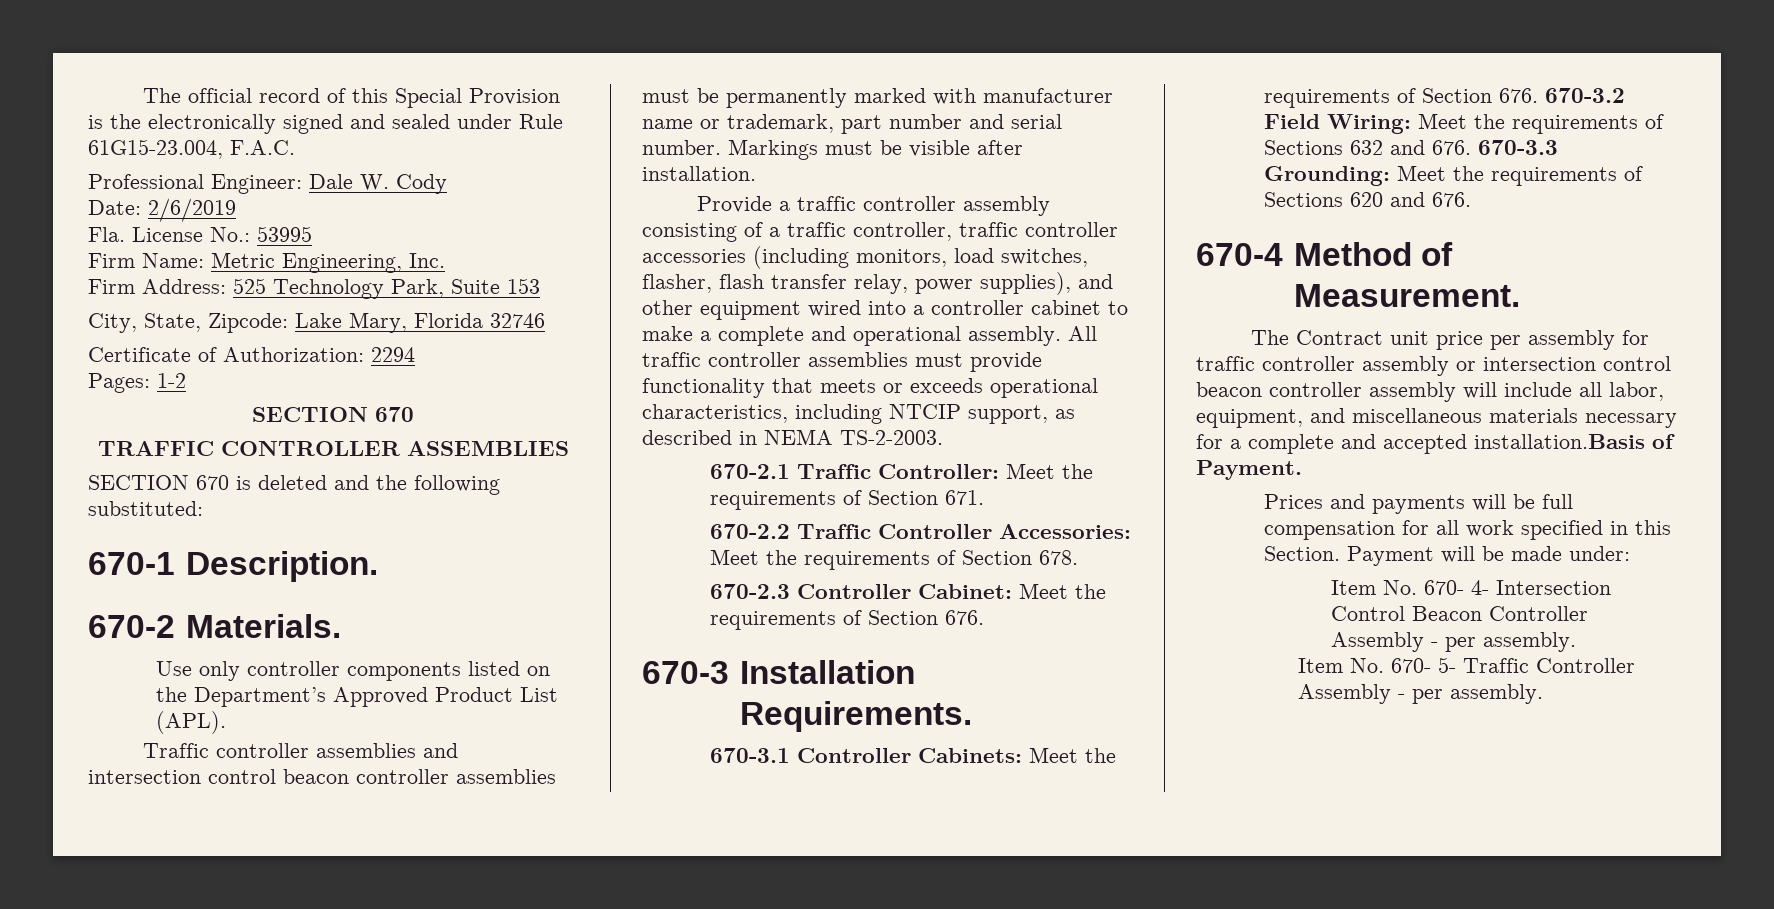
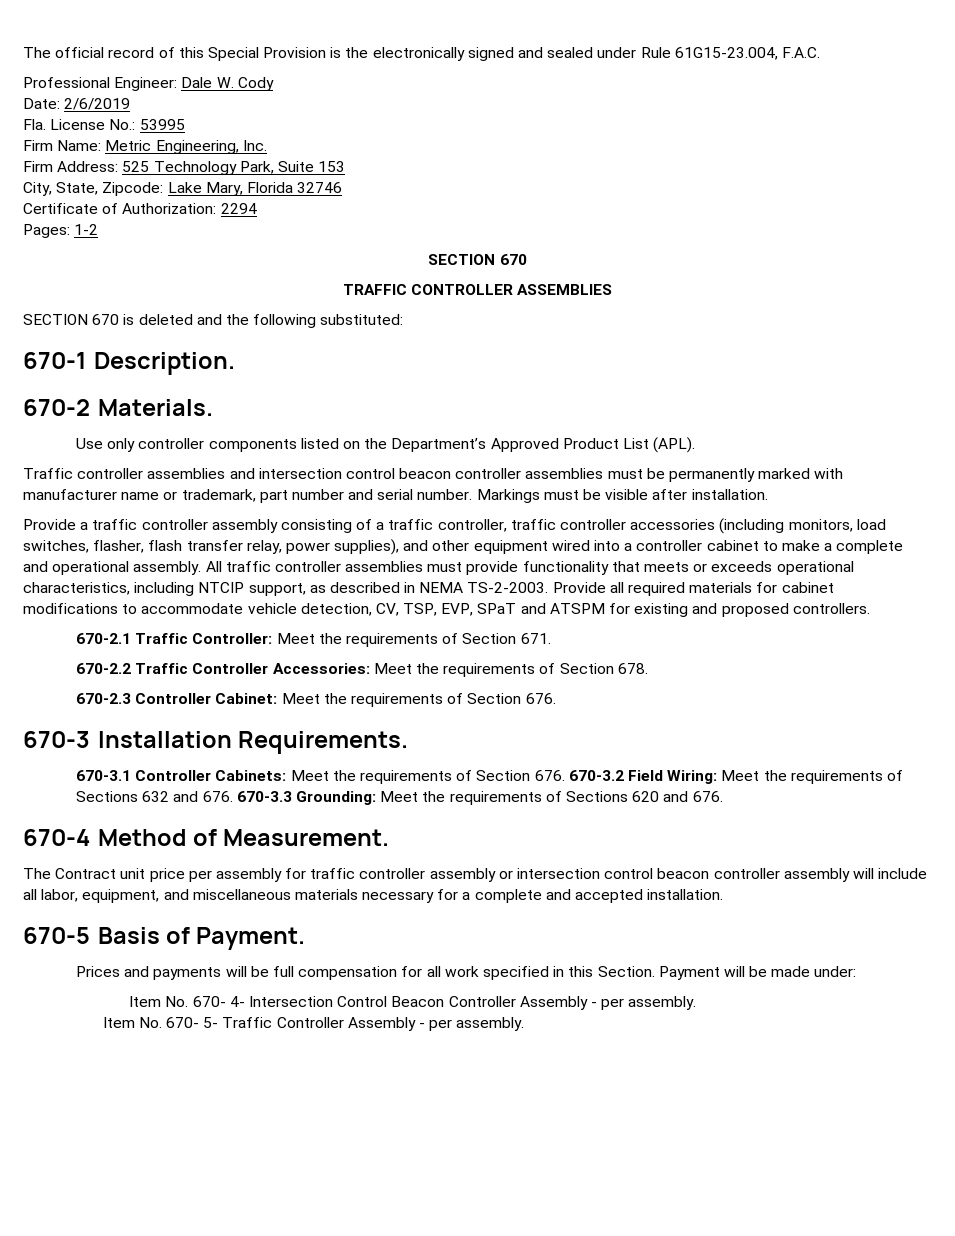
+ Provide all required materials for cabinet modifications to accommodate vehicle detection, CV, TSP, EVP, SPaT and ATSPM for existing and proposed controllers.
- The Contract unit price per assembly for traffic controller assembly or intersection control beacon controller assembly will include all labor, equipment, and miscellaneous materials necessary for a complete and accepted installation.Basis of Payment.
+ The Contract unit price per assembly for traffic controller assembly or intersection control beacon controller assembly will include all labor, equipment, and miscellaneous materials necessary for a complete and accepted installation.
+ 670-5 Basis of Payment.

